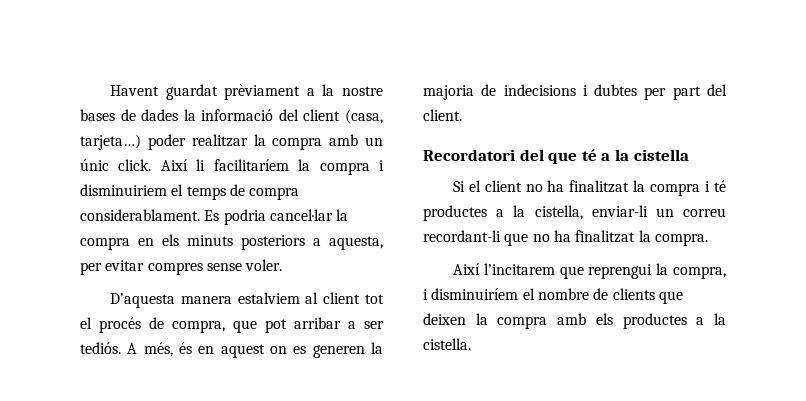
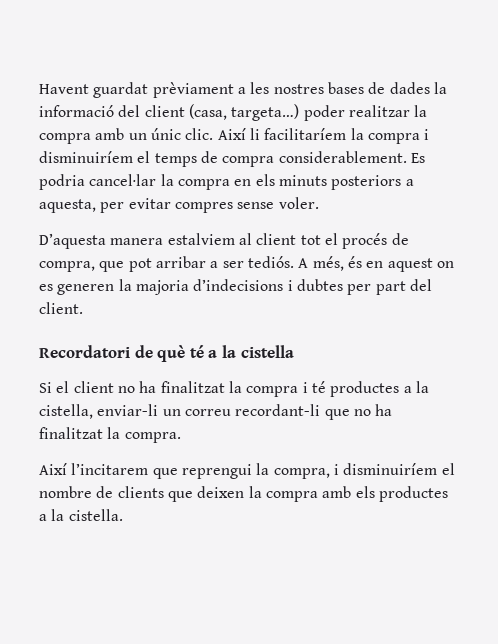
- Havent guardat prèviament a la nostre bases de dades la informació del client (casa, tarjeta…) poder realitzar la compra amb un únic click.
+ Havent guardat prèviament a les nostres bases de dades la informació del client (casa, targeta…) poder realitzar la compra amb un únic clic.
- Així li facilitaríem la compra i disminuiriem el temps de compra considerablament.
+ Així li facilitaríem la compra i disminuiríem el temps de compra considerablement.
- A més, és en aquest on es generen la majoria de indecisions i dubtes per part del client.
+ A més, és en aquest on es generen la majoria d’indecisions i dubtes per part del client.
- Recordatori del que té a la cistella
+ Recordatori de què té a la cistella

